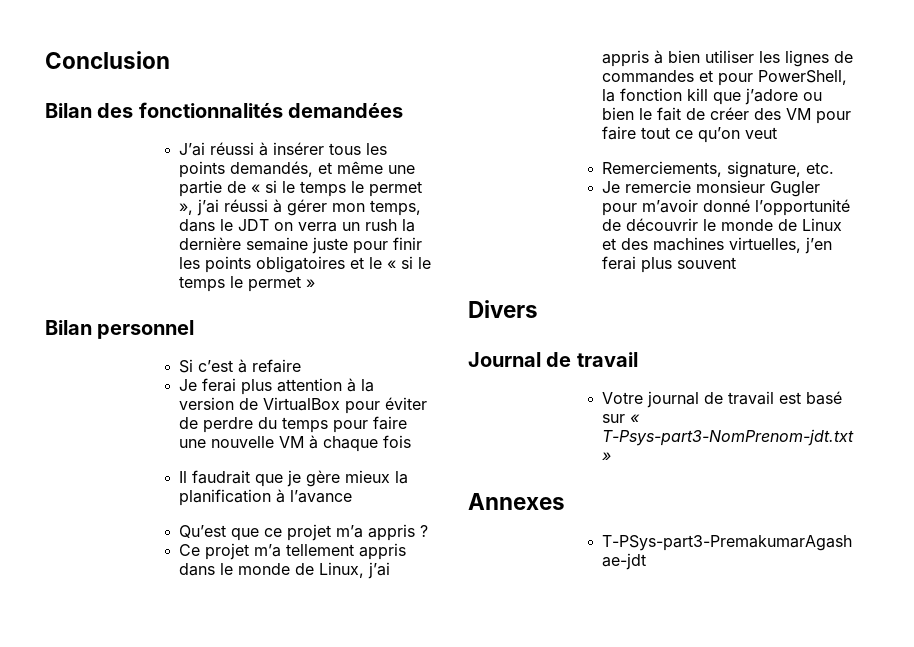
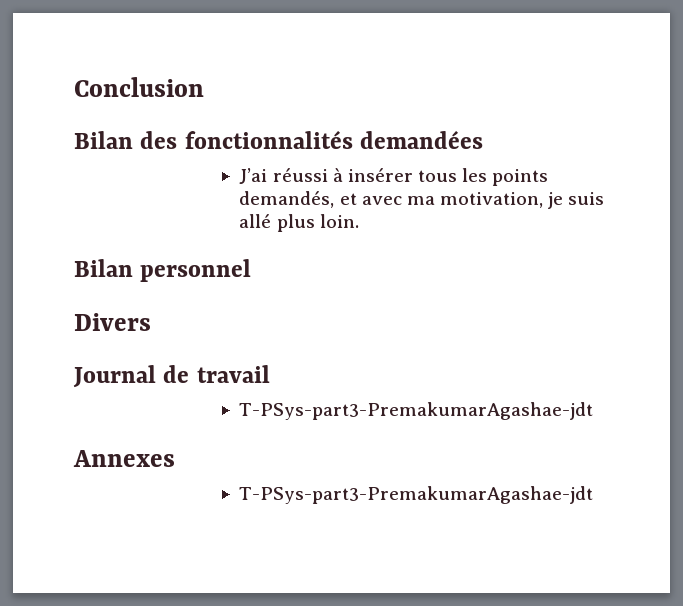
- J’ai réussi à insérer tous les points demandés, et même une partie de « si le temps le permet », j’ai réussi à gérer mon temps, dans le JDT on verra un rush la dernière semaine juste pour finir les points obligatoires et le « si le temps le permet »
+ J’ai réussi à insérer tous les points demandés, et avec ma motivation, je suis allé plus loin.
  Bilan personnel
- Si c’est à refaire
- Je ferai plus attention à la version de VirtualBox pour éviter de perdre du temps pour faire une nouvelle VM à chaque fois
- Il faudrait que je gère mieux la planification à l’avance
- Qu’est que ce projet m’a appris ?
- Ce projet m’a tellement appris dans le monde de Linux, j’ai appris à bien utiliser les lignes de commandes et pour PowerShell, la fonction kill que j’adore ou bien le fait de créer des VM pour faire tout ce qu’on veut
- Remerciements, signature, etc.
- Je remercie monsieur Gugler pour m’avoir donné l’opportunité de découvrir le monde de Linux et des machines virtuelles, j’en ferai plus souvent
  Divers
  Journal de travail
- Votre journal de travail est basé sur « T-Psys-part3-NomPrenom-jdt.txt »
+ T-PSys-part3-PremakumarAgashae-jdt

